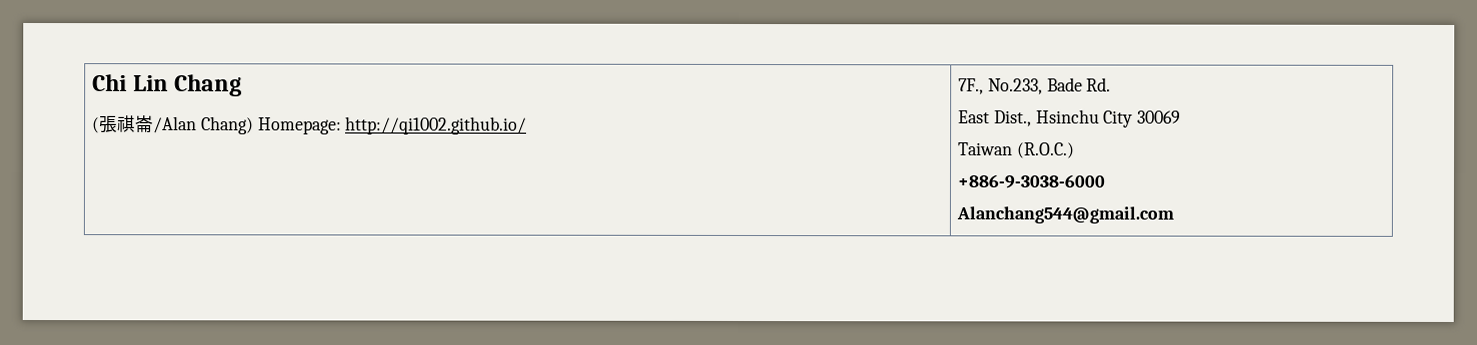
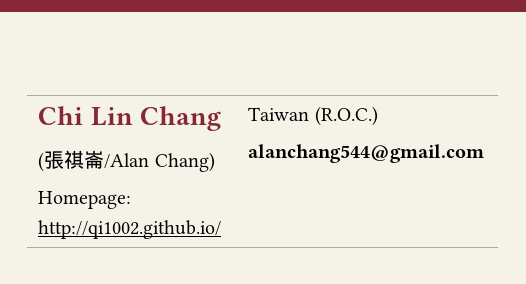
  Chi Lin Chang
- (張祺崙/Alan Chang) Homepage: http://qi1002.github.io/ | 7F., No.233, Bade Rd.
- East Dist., Hsinchu City 30069
- Taiwan (R.O.C.)
- +886-9-3038-6000
- Alanchang544@gmail.com
+ (張祺崙/Alan Chang)
+ Homepage: http://qi1002.github.io/ | Taiwan (R.O.C.)
+ alanchang544@gmail.com

